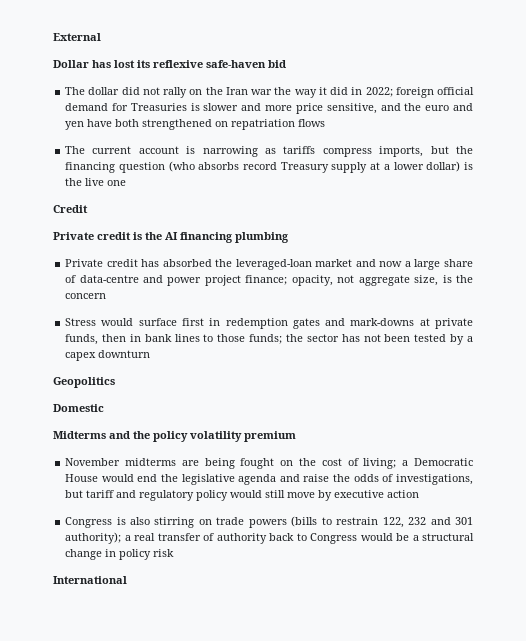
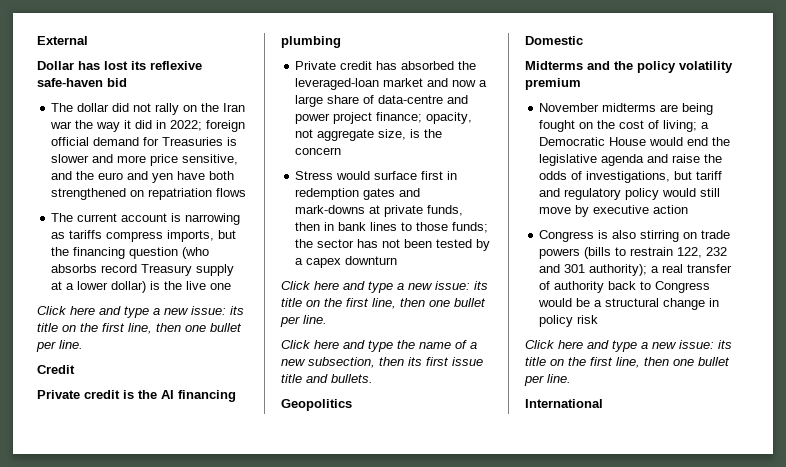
  The current account is narrowing as tariffs compress imports, but the financing question (who absorbs record Treasury supply at a lower dollar) is the live one
+ Click here and type a new issue: its title on the first line, then one bullet per line.
  Stress would surface first in redemption gates and mark-downs at private funds, then in bank lines to those funds; the sector has not been tested by a capex downturn
+ Click here and type a new issue: its title on the first line, then one bullet per line.
+ Click here and type the name of a new subsection, then its first issue title and bullets.
  Congress is also stirring on trade powers (bills to restrain 122, 232 and 301 authority); a real transfer of authority back to Congress would be a structural change in policy risk
+ Click here and type a new issue: its title on the first line, then one bullet per line.

